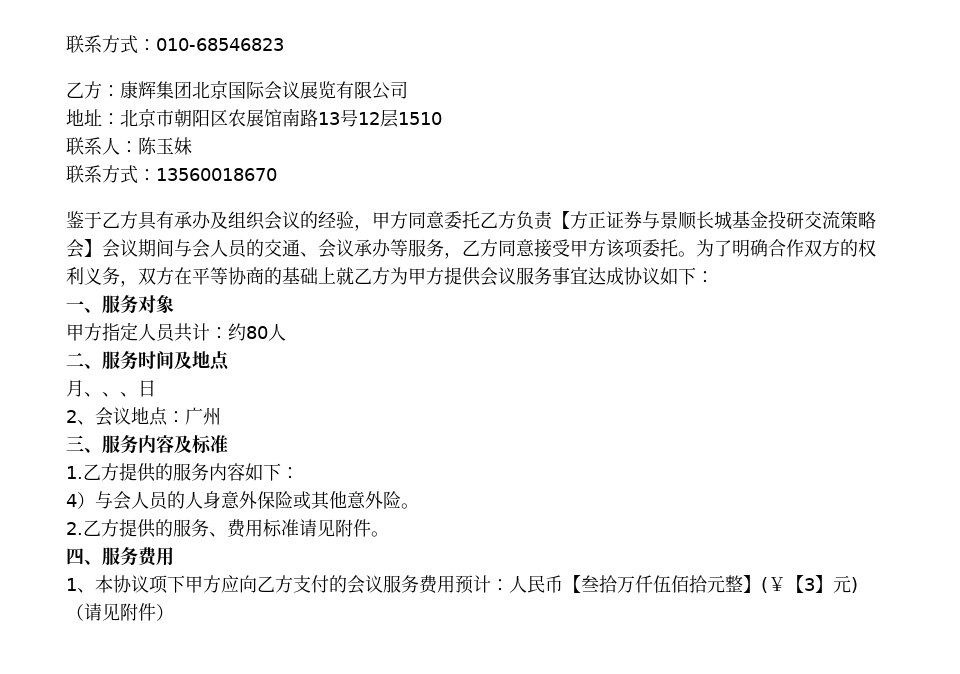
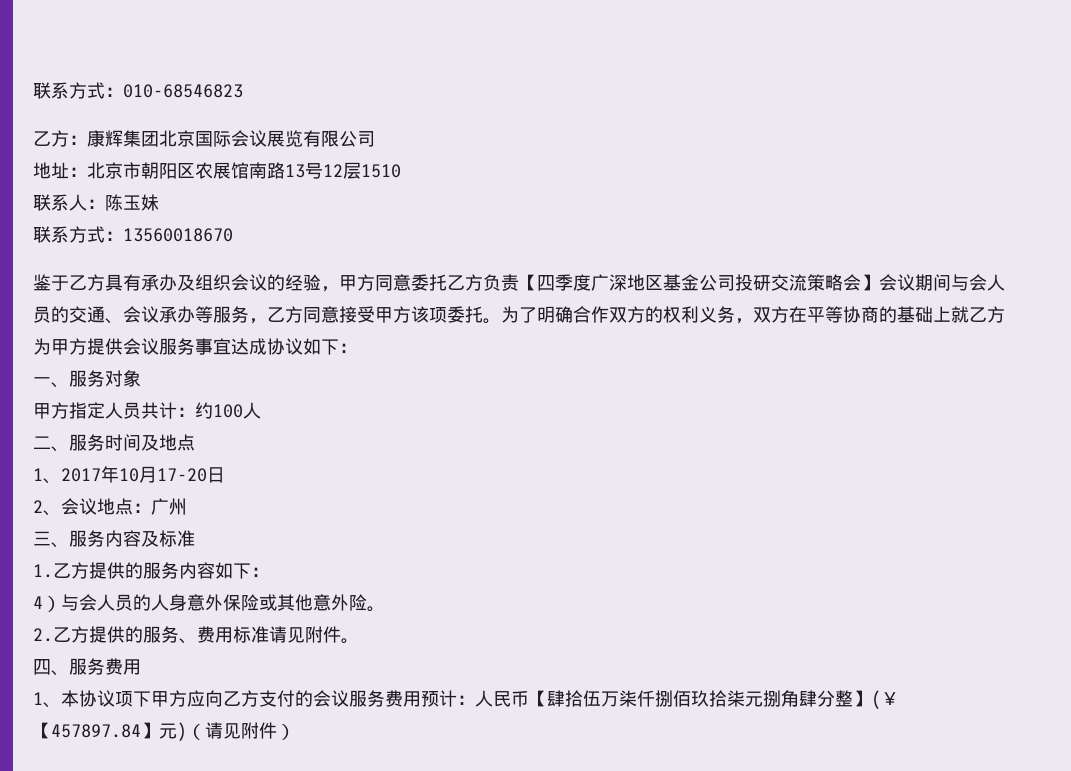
- 鉴于乙方具有承办及组织会议的经验，甲方同意委托乙方负责【方正证券与景顺长城基金投研交流策略会】会议期间与会人员的交通、会议承办等服务，乙方同意接受甲方该项委托。
+ 鉴于乙方具有承办及组织会议的经验，甲方同意委托乙方负责【四季度广深地区基金公司投研交流策略会】会议期间与会人员的交通、会议承办等服务，乙方同意接受甲方该项委托。
- 甲方指定人员共计：约80人
+ 甲方指定人员共计：约100人
- 月、、、日
+ 1、2017年10月17-20日
- 1、本协议项下甲方应向乙方支付的会议服务费用预计：人民币【叁拾万仟伍佰拾元整】(￥【3】元)（请见附件）
+ 1、本协议项下甲方应向乙方支付的会议服务费用预计：人民币【肆拾伍万柒仟捌佰玖拾柒元捌角肆分整】(￥【457897.84】元)（请见附件）

